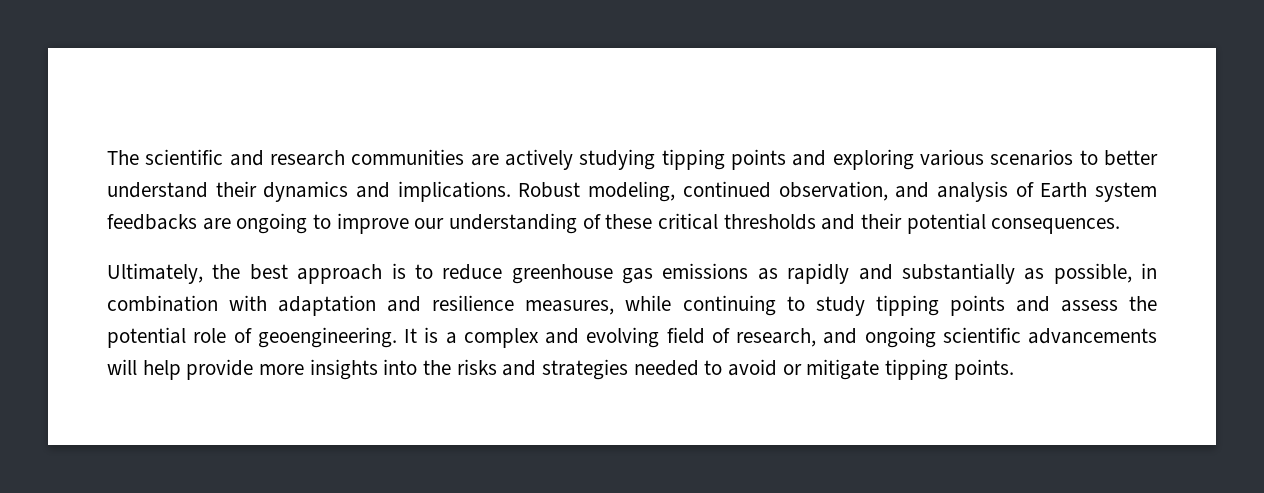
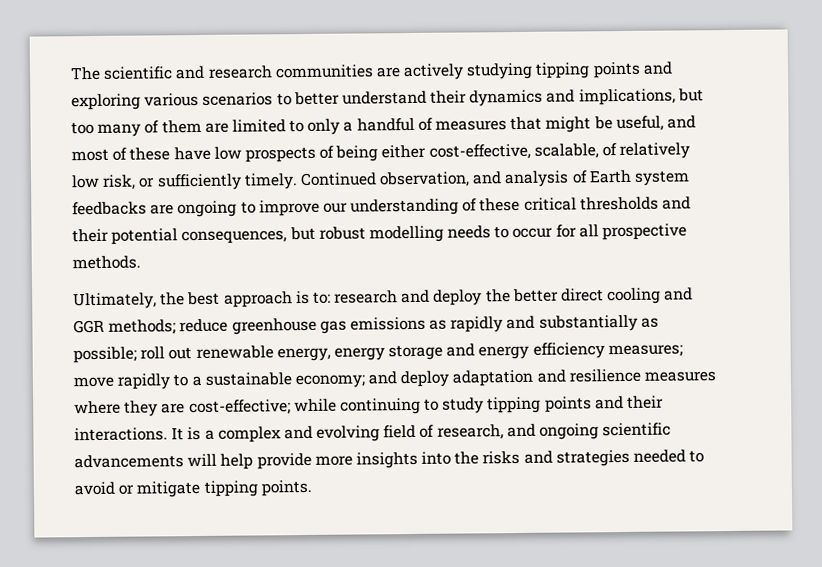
- The scientific and research communities are actively studying tipping points and exploring various scenarios to better understand their dynamics and implications. Robust modeling, continued observation, and analysis of Earth system feedbacks are ongoing to improve our understanding of these critical thresholds and their potential consequences.
+ The scientific and research communities are actively studying tipping points and exploring various scenarios to better understand their dynamics and implications, but too many of them are limited to only a handful of measures that might be useful, and most of these have low prospects of being either cost-effective, scalable, of relatively low risk, or sufficiently timely. Continued observation, and analysis of Earth system feedbacks are ongoing to improve our understanding of these critical thresholds and their potential consequences, but robust modelling needs to occur for all prospective methods.
- Ultimately, the best approach is to reduce greenhouse gas emissions as rapidly and substantially as possible, in combination with adaptation and resilience measures, while continuing to study tipping points and assess the potential role of geoengineering.
+ Ultimately, the best approach is to: research and deploy the better direct cooling and GGR methods; reduce greenhouse gas emissions as rapidly and substantially as possible; roll out renewable energy, energy storage and energy efficiency measures; move rapidly to a sustainable economy; and deploy adaptation and resilience measures where they are cost-effective; while continuing to study tipping points and their interactions.

